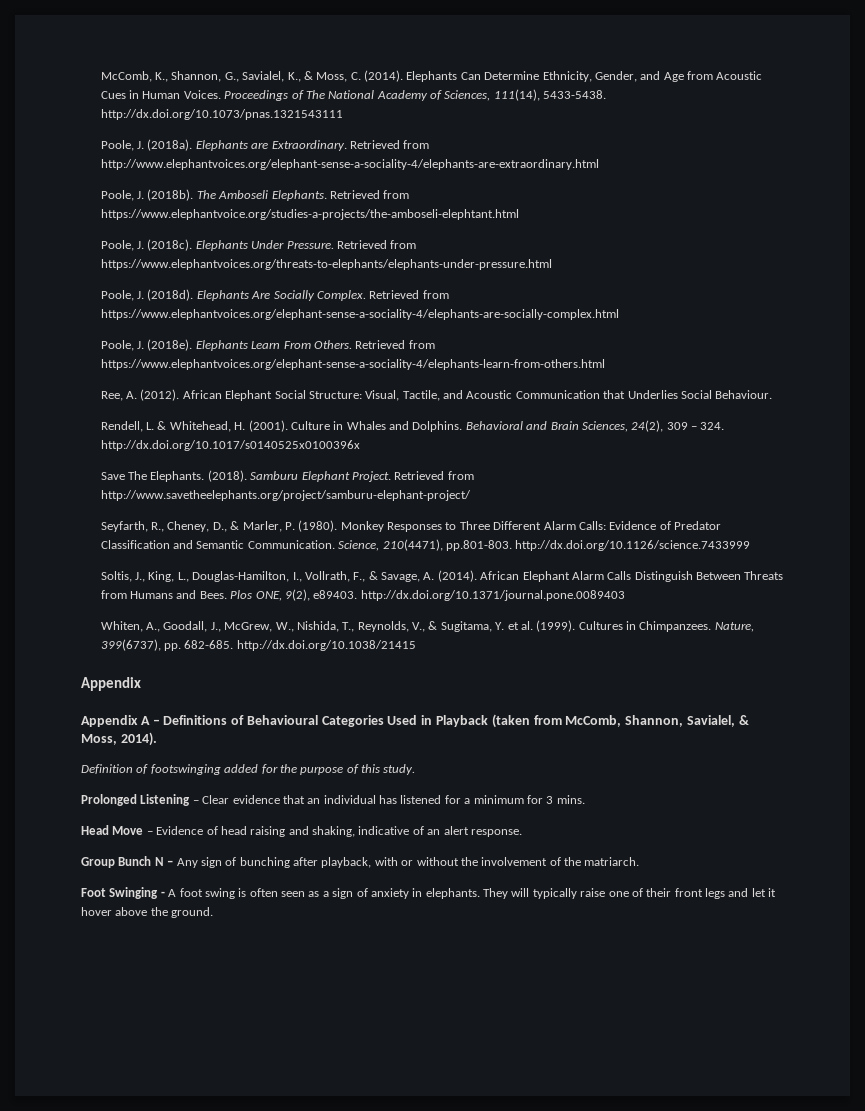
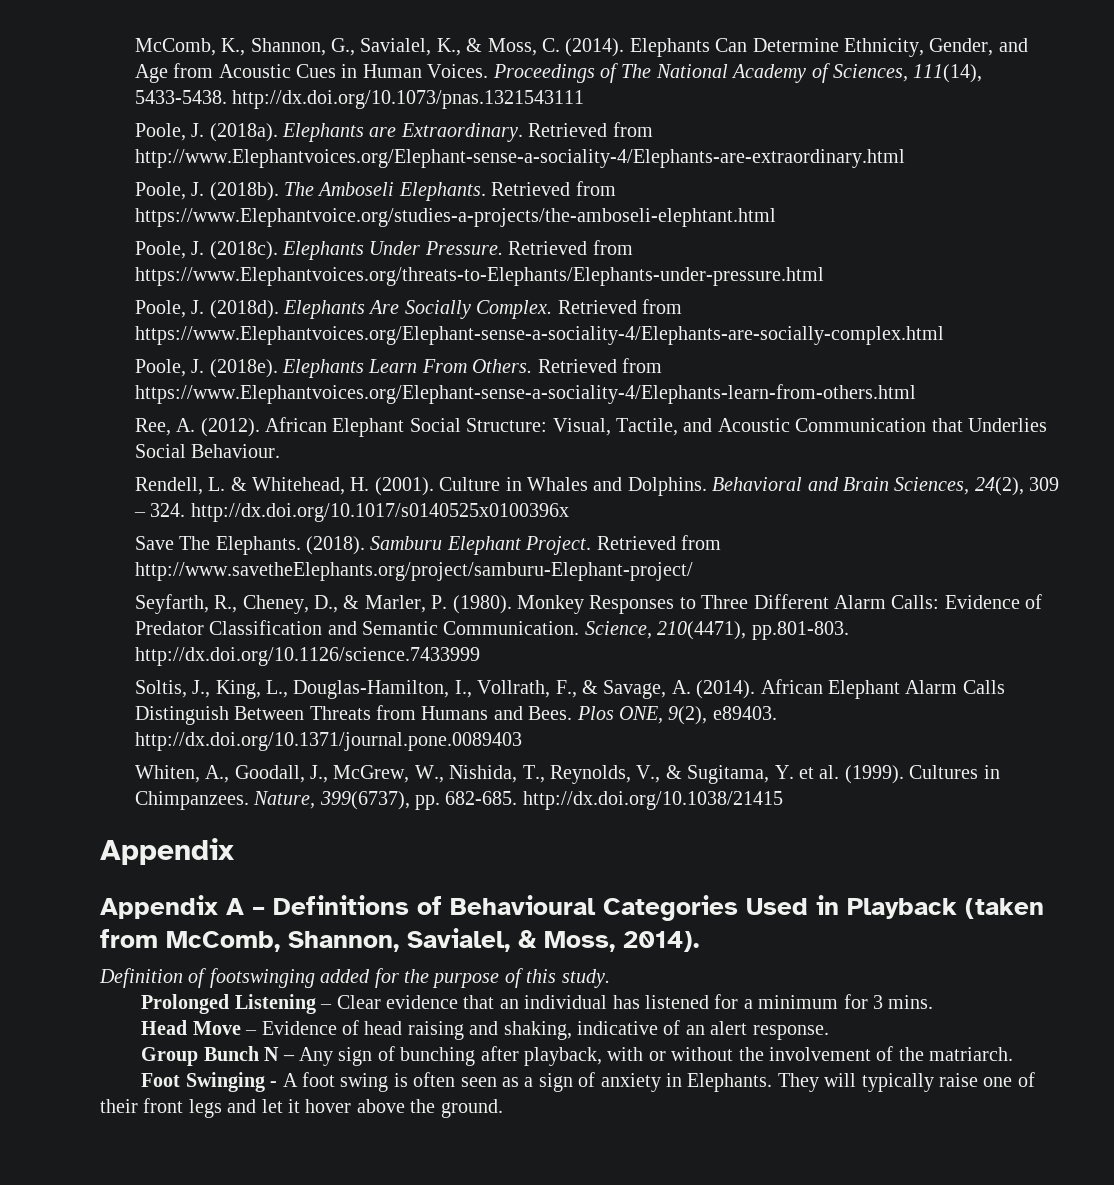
- Retrieved from http://www.elephantvoices.org/elephant-sense-a-sociality-4/elephants-are-extraordinary.html
+ Retrieved from http://www.Elephantvoices.org/Elephant-sense-a-sociality-4/Elephants-are-extraordinary.html
- Retrieved from https://www.elephantvoice.org/studies-a-projects/the-amboseli-elephtant.html
+ Retrieved from https://www.Elephantvoice.org/studies-a-projects/the-amboseli-elephtant.html
- Retrieved from https://www.elephantvoices.org/threats-to-elephants/elephants-under-pressure.html
+ Retrieved from https://www.Elephantvoices.org/threats-to-Elephants/Elephants-under-pressure.html
- Retrieved from https://www.elephantvoices.org/elephant-sense-a-sociality-4/elephants-are-socially-complex.html
+ Retrieved from https://www.Elephantvoices.org/Elephant-sense-a-sociality-4/Elephants-are-socially-complex.html
- Retrieved from https://www.elephantvoices.org/elephant-sense-a-sociality-4/elephants-learn-from-others.html
+ Retrieved from https://www.Elephantvoices.org/Elephant-sense-a-sociality-4/Elephants-learn-from-others.html
- Retrieved from http://www.savetheelephants.org/project/samburu-elephant-project/
+ Retrieved from http://www.savetheElephants.org/project/samburu-Elephant-project/
- Foot Swinging - A foot swing is often seen as a sign of anxiety in elephants.
+ Foot Swinging - A foot swing is often seen as a sign of anxiety in Elephants.

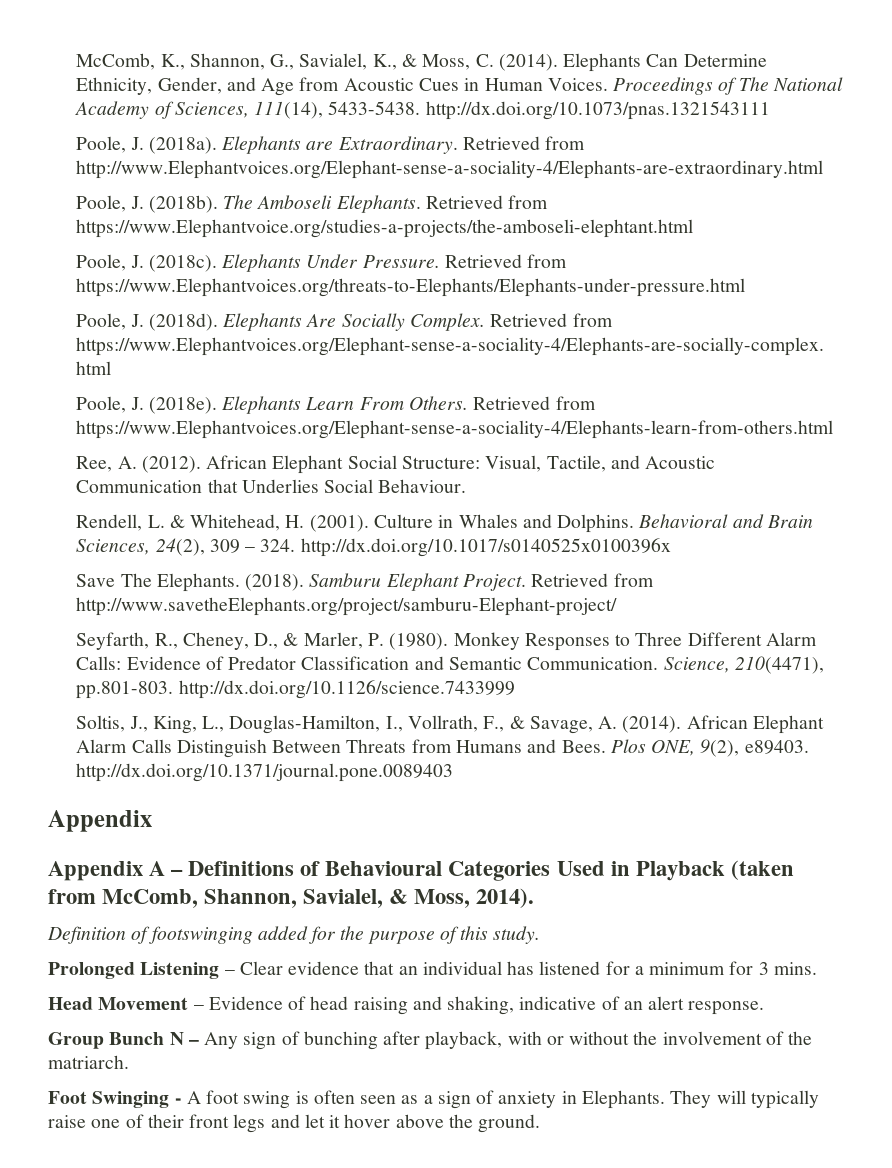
- Whiten, A., Goodall, J., McGrew, W., Nishida, T., Reynolds, V., & Sugitama, Y. et al. (1999). Cultures in Chimpanzees. Nature, 399(6737), pp. 682-685. http://dx.doi.org/10.1038/21415
- Head Move – Evidence of head raising and shaking, indicative of an alert response.
+ Head Movement – Evidence of head raising and shaking, indicative of an alert response.

